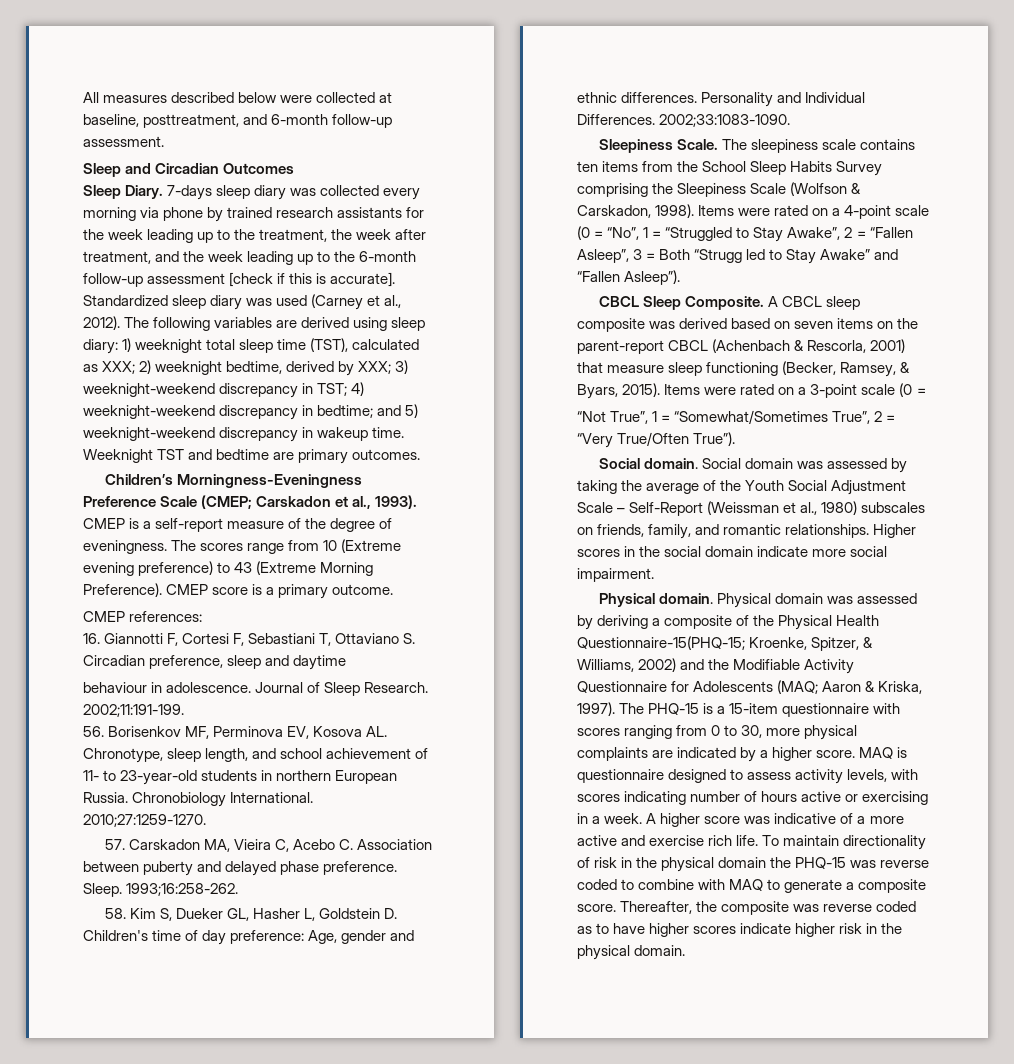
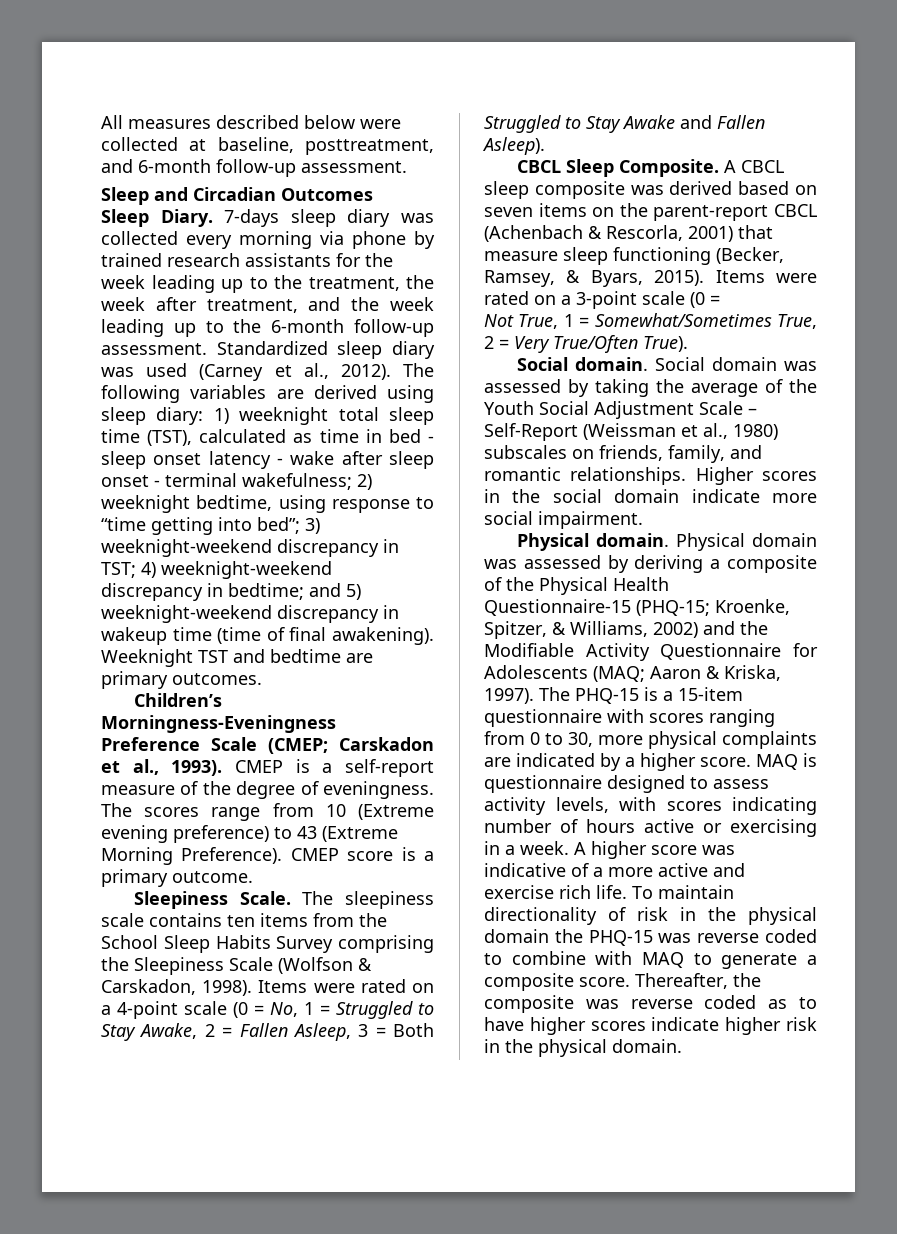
- 7-days sleep diary was collected every morning via phone by trained research assistants for the week leading up to the treatment, the week after treatment, and the week leading up to the 6-month follow-up assessment [check if this is accurate].
+ 7-days sleep diary was collected every morning via phone by trained research assistants for the week leading up to the treatment, the week after treatment, and the week leading up to the 6-month follow-up assessment.
- The following variables are derived using sleep diary: 1) weeknight total sleep time (TST), calculated as XXX; 2) weeknight bedtime, derived by XXX; 3) weeknight-weekend discrepancy in TST; 4) weeknight-weekend discrepancy in bedtime; and 5) weeknight-weekend discrepancy in wakeup time.
+ The following variables are derived using sleep diary: 1) weeknight total sleep time (TST), calculated as time in bed - sleep onset latency - wake after sleep onset - terminal wakefulness; 2) weeknight bedtime, using response to “time getting into bed”; 3) weeknight-weekend discrepancy in TST; 4) weeknight-weekend discrepancy in bedtime; and 5) weeknight-weekend discrepancy in wakeup time (time of final awakening).
- CMEP references:
- 16. Giannotti F, Cortesi F, Sebastiani T, Ottaviano S. Circadian preference, sleep and daytime
- behaviour in adolescence. Journal of Sleep Research. 2002;11:191-199.
- 56. Borisenkov MF, Perminova EV, Kosova AL. Chronotype, sleep length, and school achievement of 11- to 23-year-old students in northern European Russia. Chronobiology International. 2010;27:1259-1270.
- 57. Carskadon MA, Vieira C, Acebo C. Association between puberty and delayed phase preference. Sleep. 1993;16:258-262.
- 58. Kim S, Dueker GL, Hasher L, Goldstein D. Children's time of day preference: Age, gender and ethnic differences. Personality and Individual Differences. 2002;33:1083-1090.
- Items were rated on a 4-point scale (0 = “No”, 1 = “Struggled to Stay Awake”, 2 = “Fallen Asleep”, 3 = Both “Strugg led to Stay Awake” and “Fallen Asleep”).
+ Items were rated on a 4-point scale (0 = No, 1 = Struggled to Stay Awake, 2 = Fallen Asleep, 3 = Both Struggled to Stay Awake and Fallen Asleep).
- “Not True”, 1 = “Somewhat/Sometimes True”, 2 = “Very True/Often True”).
+ Not True, 1 = Somewhat/Sometimes True, 2 = Very True/Often True).
- Physical domain was assessed by deriving a composite of the Physical Health Questionnaire-15(PHQ-15; Kroenke, Spitzer, & Williams, 2002) and the Modifiable Activity Questionnaire for Adolescents (MAQ; Aaron & Kriska, 1997).
+ Physical domain was assessed by deriving a composite of the Physical Health Questionnaire-15 (PHQ-15; Kroenke, Spitzer, & Williams, 2002) and the Modifiable Activity Questionnaire for Adolescents (MAQ; Aaron & Kriska, 1997).

